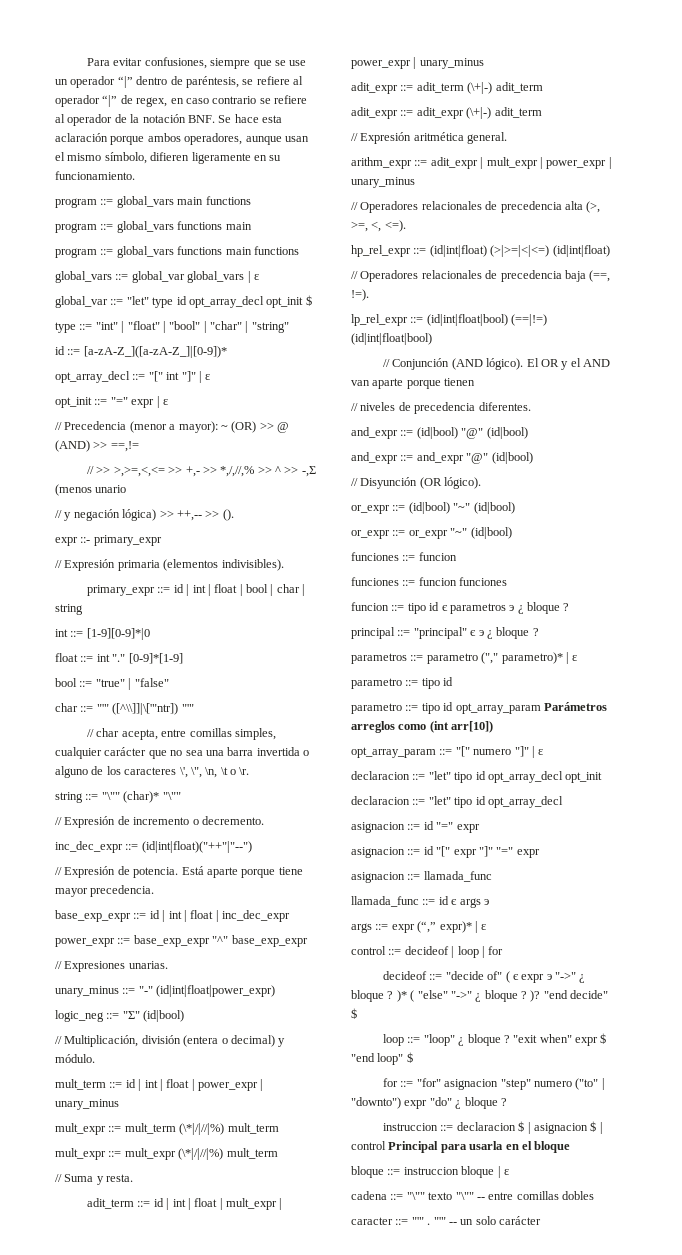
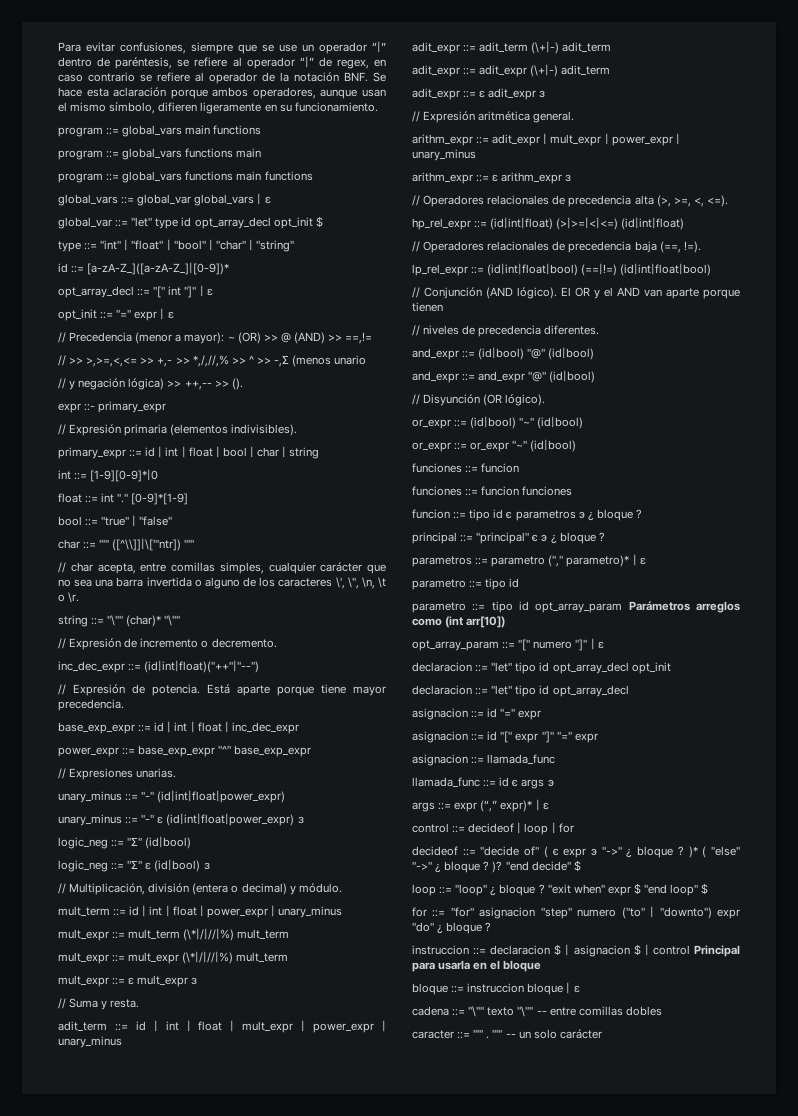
+ unary_minus ::= "-" ɛ (id|int|float|power_expr) ɜ
  logic_neg ::= "Σ" (id|bool)
+ logic_neg ::= "Σ" ɛ (id|bool) ɜ
+ mult_expr ::= ɛ mult_expr ɜ
+ adit_expr ::= ɛ adit_expr ɜ
+ arithm_expr ::= ɛ arithm_expr ɜ

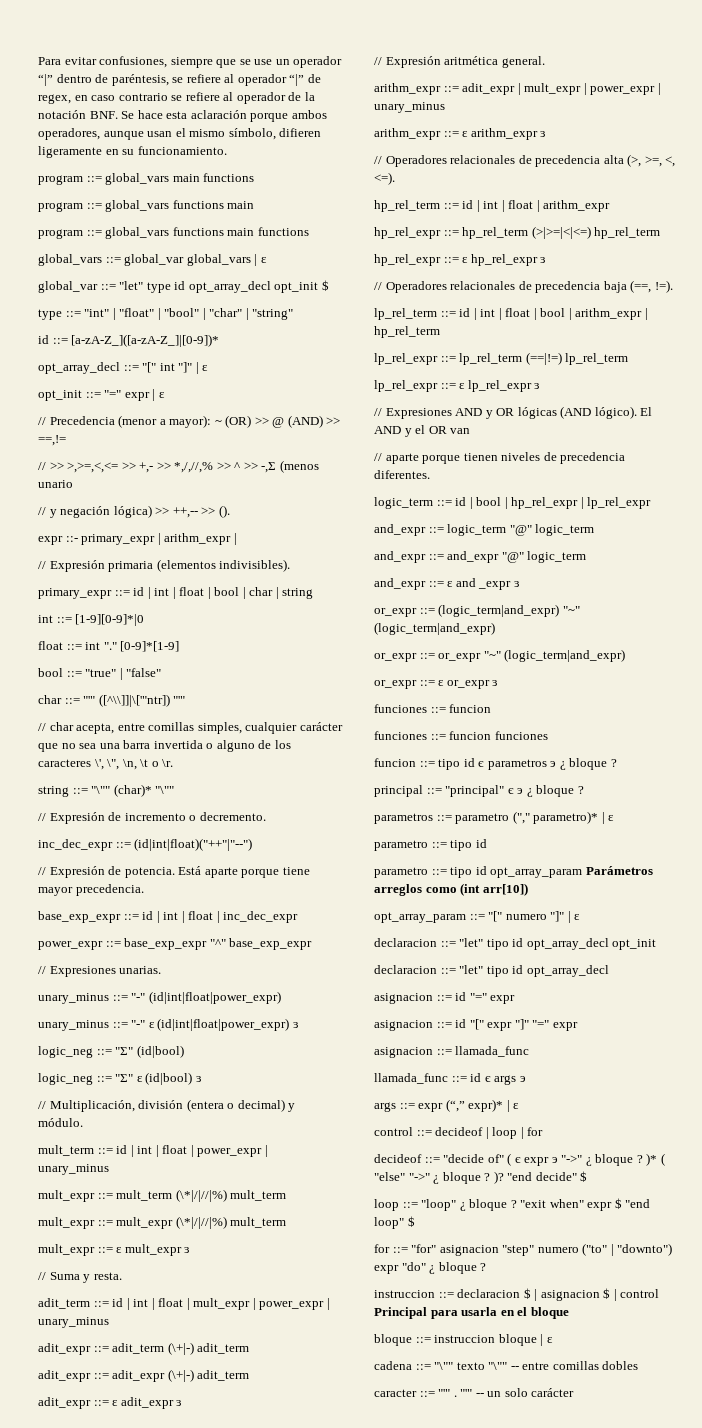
- expr ::- primary_expr
+ expr ::- primary_expr | arithm_expr |
- hp_rel_expr ::= (id|int|float) (>|>=|<|<=) (id|int|float)
+ hp_rel_term ::= id | int | float | arithm_expr
+ hp_rel_expr ::= hp_rel_term (>|>=|<|<=) hp_rel_term
+ hp_rel_expr ::= ɛ hp_rel_expr ɜ
- lp_rel_expr ::= (id|int|float|bool) (==|!=) (id|int|float|bool)
- // Conjunción (AND lógico).
+ lp_rel_term ::= id | int | float | bool | arithm_expr | hp_rel_term
+ lp_rel_expr ::= lp_rel_term (==|!=) lp_rel_term
+ lp_rel_expr ::= ɛ lp_rel_expr ɜ
+ // Expresiones AND y OR lógicas (AND lógico).
- El OR y el AND van aparte porque tienen
- // niveles de precedencia diferentes.
+ El AND y el OR van
+ // aparte porque tienen niveles de precedencia diferentes.
- and_expr ::= (id|bool) "@" (id|bool)
+ logic_term ::= id | bool | hp_rel_expr | lp_rel_expr
+ and_expr ::= logic_term "@" logic_term
- and_expr ::= and_expr "@" (id|bool)
- // Disyunción (OR lógico).
- or_expr ::= (id|bool) "~" (id|bool)
+ and_expr ::= and_expr "@" logic_term
+ and_expr ::= ɛ and _expr ɜ
+ or_expr ::= (logic_term|and_expr) "~" (logic_term|and_expr)
- or_expr ::= or_expr "~" (id|bool)
+ or_expr ::= or_expr "~" (logic_term|and_expr)
+ or_expr ::= ɛ or_expr ɜ

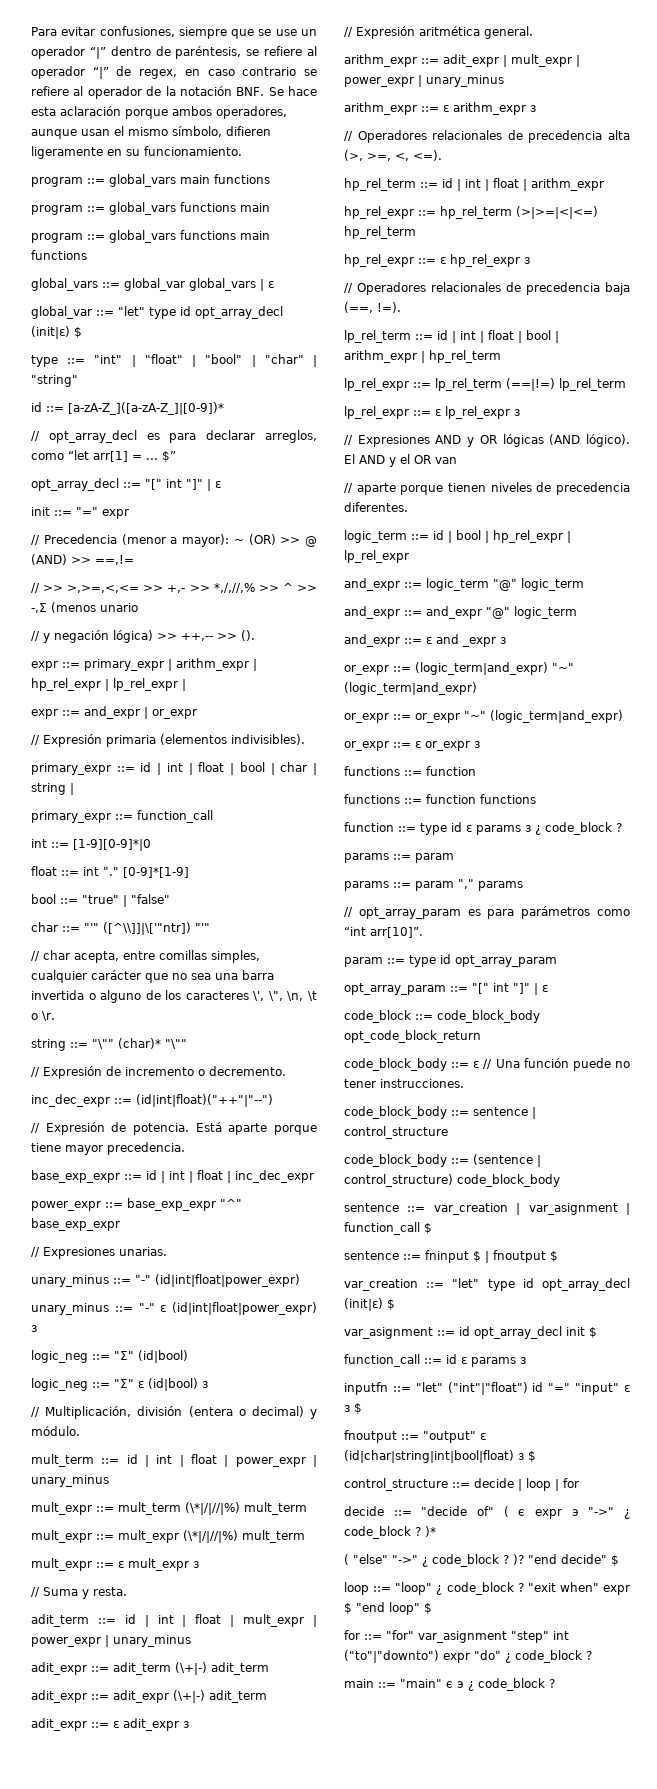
- global_var ::= "let" type id opt_array_decl opt_init $
+ global_var ::= "let" type id opt_array_decl (init|ε) $
+ // opt_array_decl es para declarar arreglos, como “let arr[1] = ... $”
- opt_init ::= "=" expr | ε
+ init ::= "=" expr
- expr ::- primary_expr | arithm_expr |
+ expr ::= primary_expr | arithm_expr | hp_rel_expr | lp_rel_expr |
+ expr ::= and_expr | or_expr
- primary_expr ::= id | int | float | bool | char | string
+ primary_expr ::= id | int | float | bool | char | string |
+ primary_expr ::= function_call
  or_expr ::= ɛ or_expr ɜ
- funciones ::= funcion
- funciones ::= funcion funciones
- funcion ::= tipo id є parametros э ¿ bloque ?
- principal ::= "principal" є э ¿ bloque ?
- parametros ::= parametro ("," parametro)* | ε
- parametro ::= tipo id
- parametro ::= tipo id opt_array_param Parámetros arreglos como (int arr[10])
+ functions ::= function
+ functions ::= function functions
+ function ::= type id ɛ params ɜ ¿ code_block ?
+ params ::= param
+ params ::= param "," params
+ // opt_array_param es para parámetros como “int arr[10]”.
+ param ::= type id opt_array_param
- opt_array_param ::= "[" numero "]" | ε
- declaracion ::= "let" tipo id opt_array_decl opt_init
- declaracion ::= "let" tipo id opt_array_decl
- asignacion ::= id "=" expr
- asignacion ::= id "[" expr "]" "=" expr
- asignacion ::= llamada_func
- llamada_func ::= id є args э
- args ::= expr (“,” expr)* | ε
- control ::= decideof | loop | for
+ opt_array_param ::= "[" int "]" | ε
+ code_block ::= code_block_body opt_code_block_return
+ code_block_body ::= ε // Una función puede no tener instrucciones.
+ code_block_body ::= sentence | control_structure
+ code_block_body ::= (sentence | control_structure) code_block_body
+ sentence ::= var_creation | var_asignment | function_call $
+ sentence ::= fninput $ | fnoutput $
+ var_creation ::= "let" type id opt_array_decl (init|ε) $
+ var_asignment ::= id opt_array_decl init $
+ function_call ::= id ɛ params ɜ
+ inputfn ::= "let" ("int"|"float") id "=" "input" ɛ ɜ $
+ fnoutput ::= "output" ɛ (id|char|string|int|bool|float) ɜ $
+ control_structure ::= decide | loop | for
- decideof ::= "decide of" ( є expr э "->" ¿ bloque ? )* ( "else" "->" ¿ bloque ? )?
+ decide ::= "decide of" ( є expr э "->" ¿ code_block ? )*
+ ( "else" "->" ¿ code_block ? )?
- loop ::= "loop" ¿ bloque ?
+ loop ::= "loop" ¿ code_block ?
- for ::= "for" asignacion "step" numero ("to" | "downto") expr "do" ¿ bloque ?
- instruccion ::= declaracion $ | asignacion $ | control Principal para usarla en el bloque
- bloque ::= instruccion bloque | ε
- cadena ::= "\"" texto "\"" -- entre comillas dobles
- caracter ::= "'" . "'" -- un solo carácter
+ for ::= "for" var_asignment "step" int ("to"|"downto") expr "do" ¿ code_block ?
+ main ::= "main" є э ¿ code_block ?

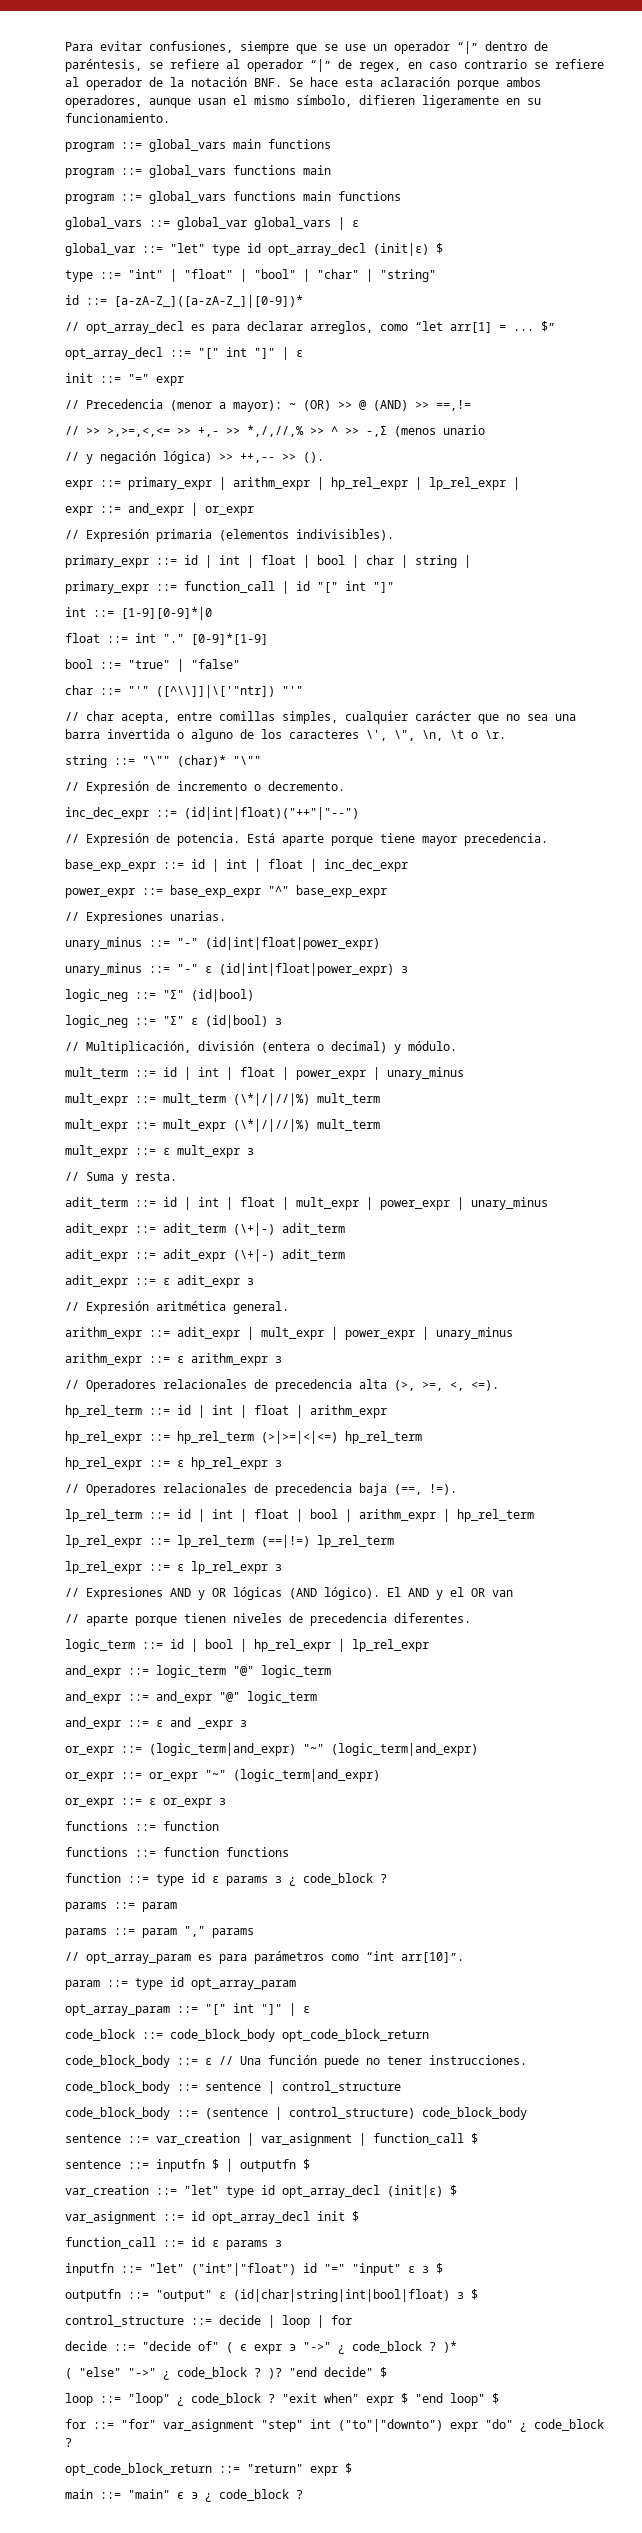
- primary_expr ::= function_call
+ primary_expr ::= function_call | id "[" int "]"
- sentence ::= fninput $ | fnoutput $
+ sentence ::= inputfn $ | outputfn $
- fnoutput ::= "output" ɛ (id|char|string|int|bool|float) ɜ $
+ outputfn ::= "output" ɛ (id|char|string|int|bool|float) ɜ $
+ opt_code_block_return ::= "return" expr $

